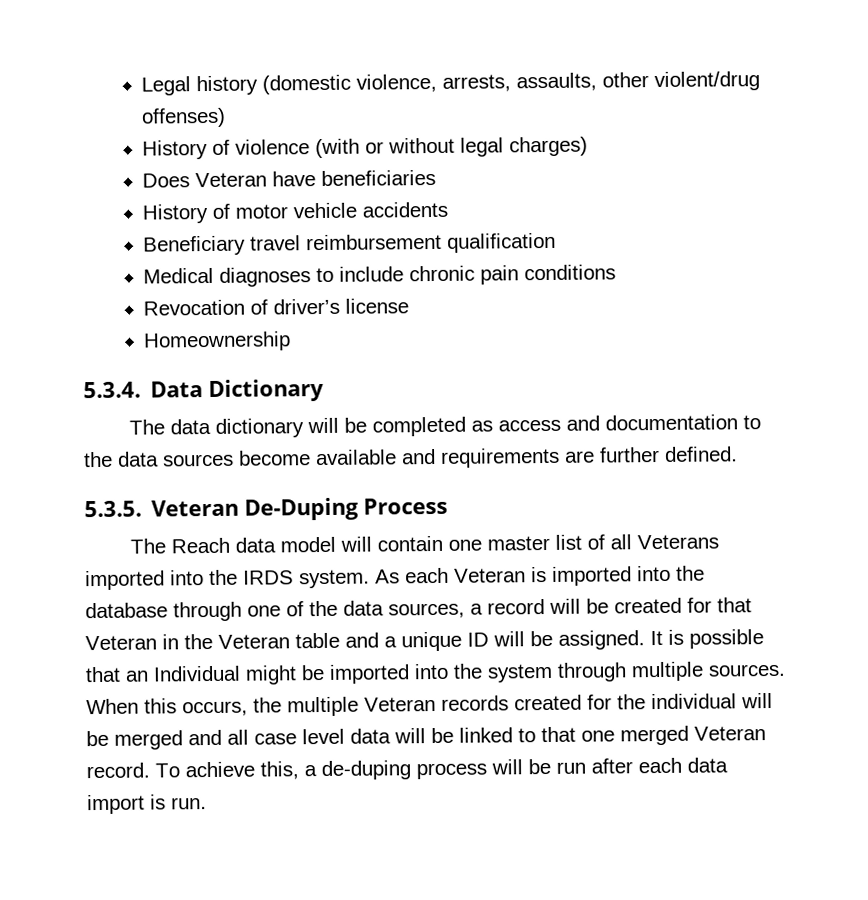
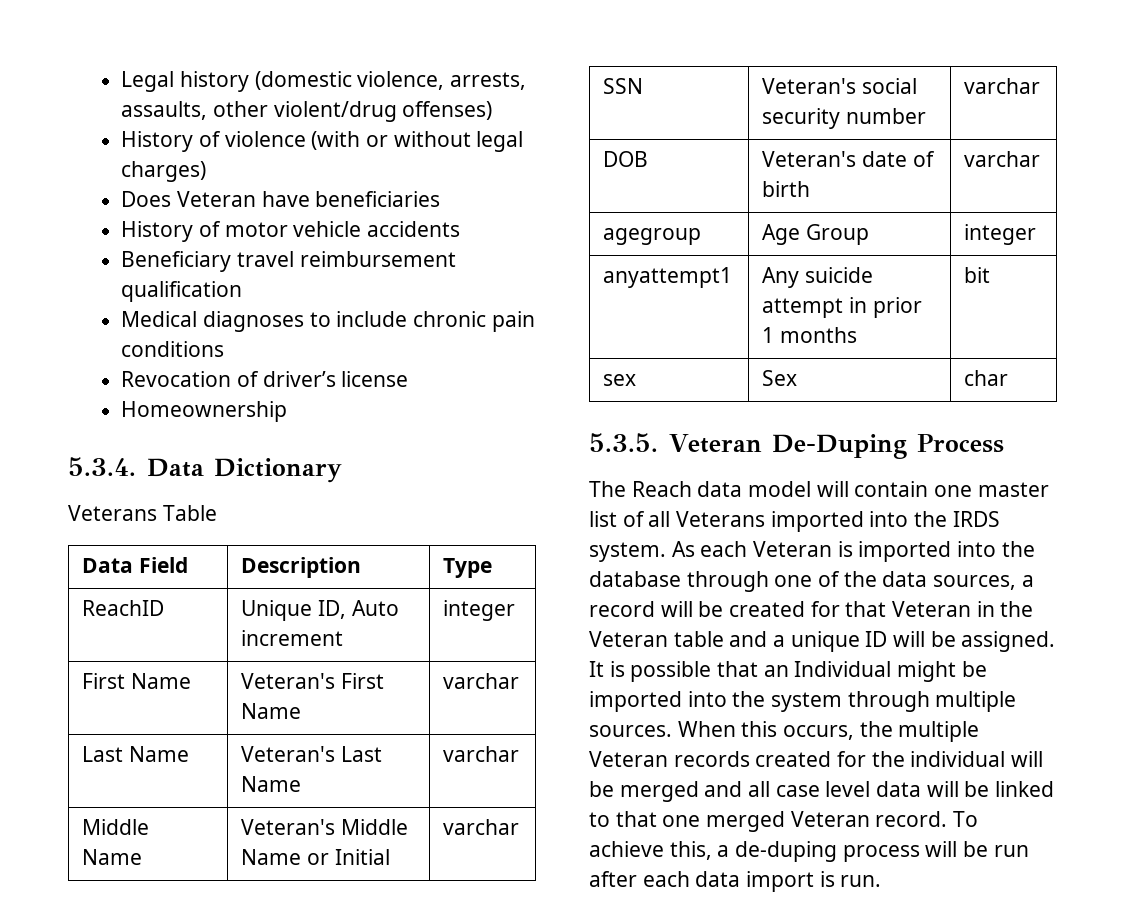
- The data dictionary will be completed as access and documentation to the data sources become available and requirements are further defined.
+ Veterans Table
+ Data Field | Description | Type
+ ReachID | Unique ID, Auto increment | integer
+ First Name | Veteran's First Name | varchar
+ Last Name | Veteran's Last Name | varchar
+ Middle Name | Veteran's Middle Name or Initial | varchar
+ SSN | Veteran's social security number | varchar
+ DOB | Veteran's date of birth | varchar
+ agegroup | Age Group | integer
+ anyattempt1 | Any suicide attempt in prior 1 months | bit
+ sex | Sex | char

